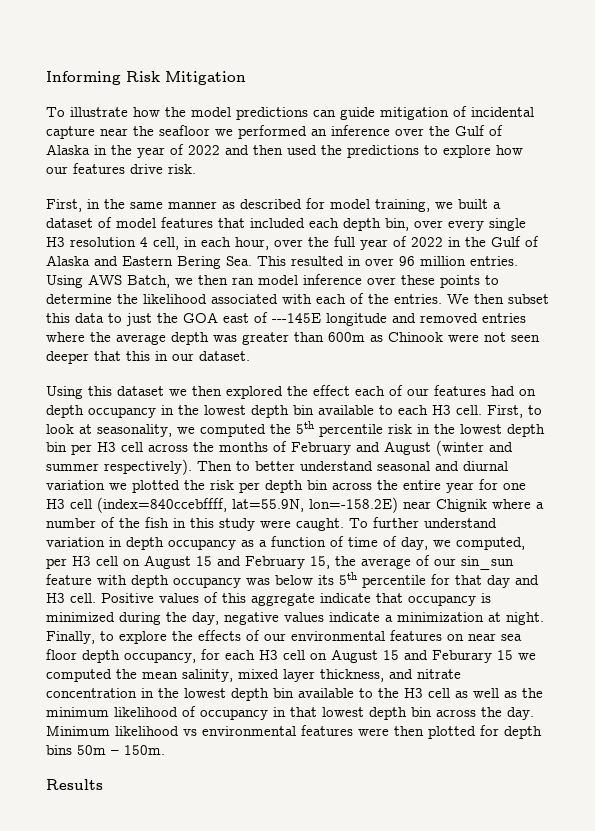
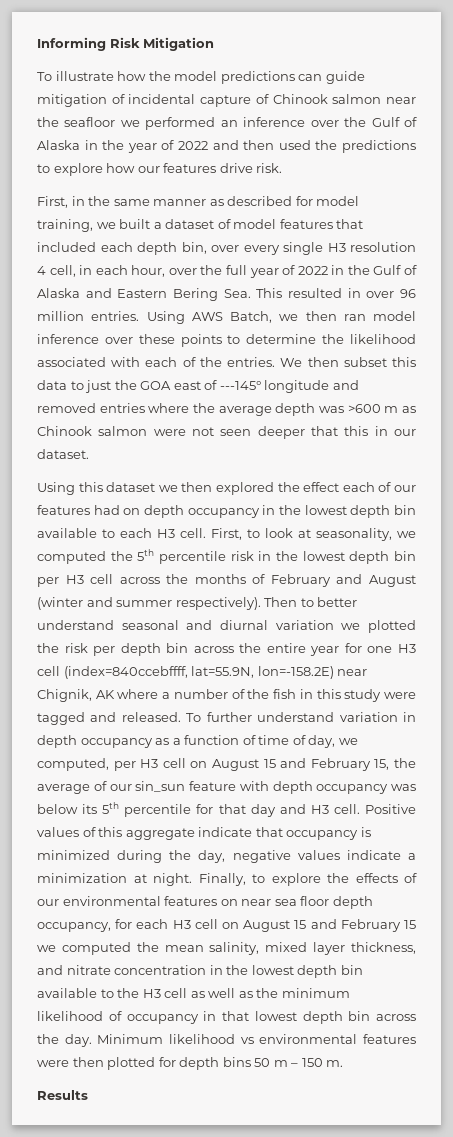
- To illustrate how the model predictions can guide mitigation of incidental capture near the seafloor we performed an inference over the Gulf of Alaska in the year of 2022 and then used the predictions to explore how our features drive risk.
+ To illustrate how the model predictions can guide mitigation of incidental capture of Chinook salmon near the seafloor we performed an inference over the Gulf of Alaska in the year of 2022 and then used the predictions to explore how our features drive risk.
- We then subset this data to just the GOA east of ---145E longitude and removed entries where the average depth was greater than 600m as Chinook were not seen deeper that this in our dataset.
+ We then subset this data to just the GOA east of ---145° longitude and removed entries where the average depth was >600 m as Chinook salmon were not seen deeper that this in our dataset.
- Then to better understand seasonal and diurnal variation we plotted the risk per depth bin across the entire year for one H3 cell (index=840ccebffff, lat=55.9N, lon=-158.2E) near Chignik where a number of the fish in this study were caught.
+ Then to better understand seasonal and diurnal variation we plotted the risk per depth bin across the entire year for one H3 cell (index=840ccebffff, lat=55.9N, lon=-158.2E) near Chignik, AK where a number of the fish in this study were tagged and released.
- Finally, to explore the effects of our environmental features on near sea floor depth occupancy, for each H3 cell on August 15 and Feburary 15 we computed the mean salinity, mixed layer thickness, and nitrate concentration in the lowest depth bin available to the H3 cell as well as the minimum likelihood of occupancy in that lowest depth bin across the day.
+ Finally, to explore the effects of our environmental features on near sea floor depth occupancy, for each H3 cell on August 15 and February 15 we computed the mean salinity, mixed layer thickness, and nitrate concentration in the lowest depth bin available to the H3 cell as well as the minimum likelihood of occupancy in that lowest depth bin across the day.
- Minimum likelihood vs environmental features were then plotted for depth bins 50m – 150m.
+ Minimum likelihood vs environmental features were then plotted for depth bins 50 m – 150 m.

